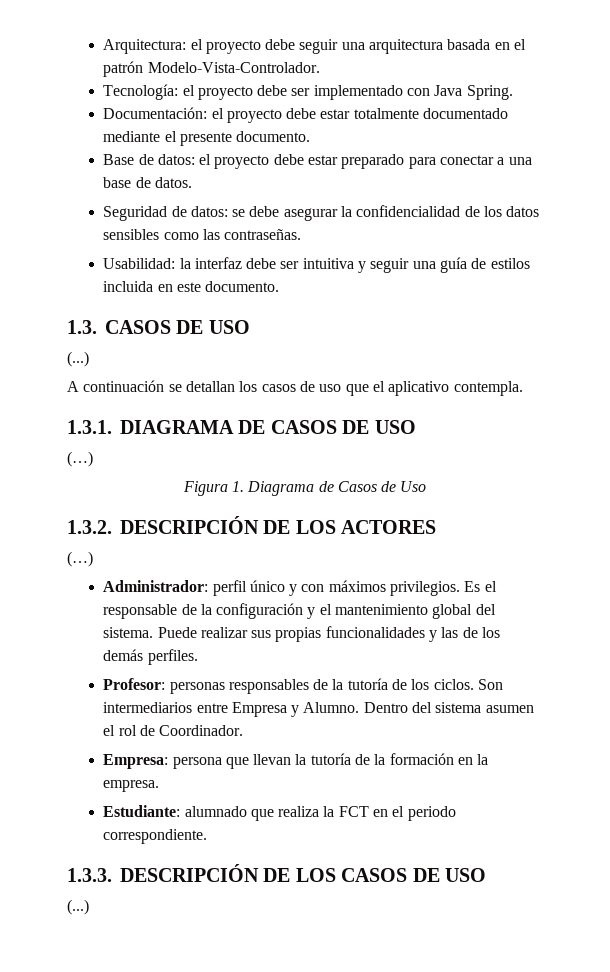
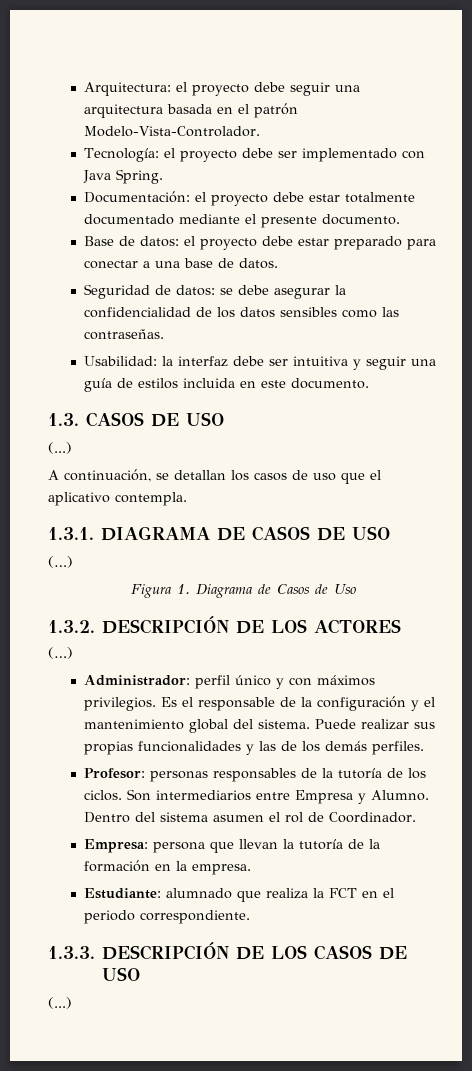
- A continuación se detallan los casos de uso que el aplicativo contempla.
+ A continuación, se detallan los casos de uso que el aplicativo contempla.

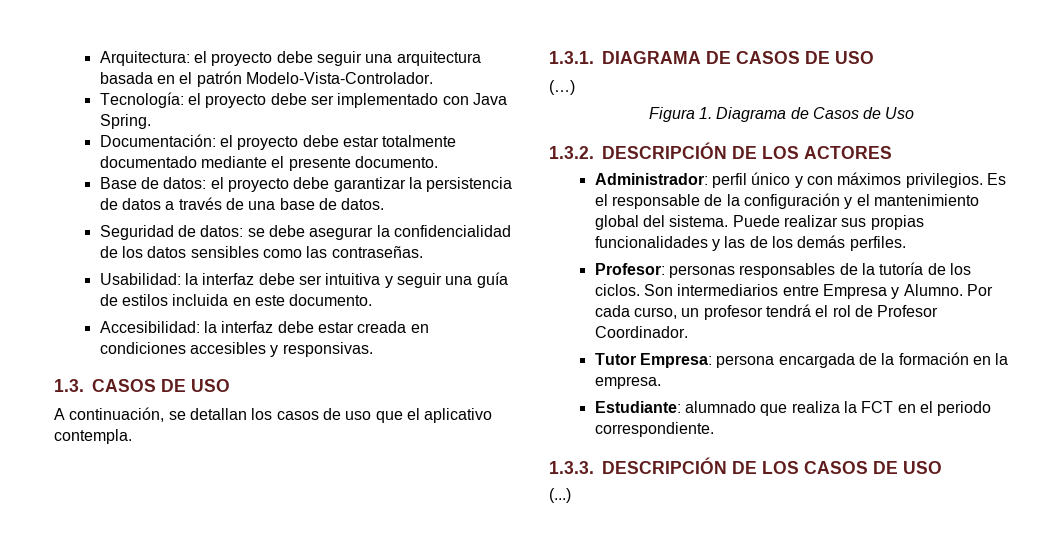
- Base de datos: el proyecto debe estar preparado para conectar a una base de datos.
+ Base de datos: el proyecto debe garantizar la persistencia de datos a través de una base de datos.
+ Accesibilidad: la interfaz debe estar creada en condiciones accesibles y responsivas.
  1.3. CASOS DE USO
- (...)
  1.3.2. DESCRIPCIÓN DE LOS ACTORES
- (…)
- Dentro del sistema asumen el rol de Coordinador.
+ Por cada curso, un profesor tendrá el rol de Profesor Coordinador.
- Empresa: persona que llevan la tutoría de la formación en la empresa.
+ Tutor Empresa: persona encargada de la formación en la empresa.

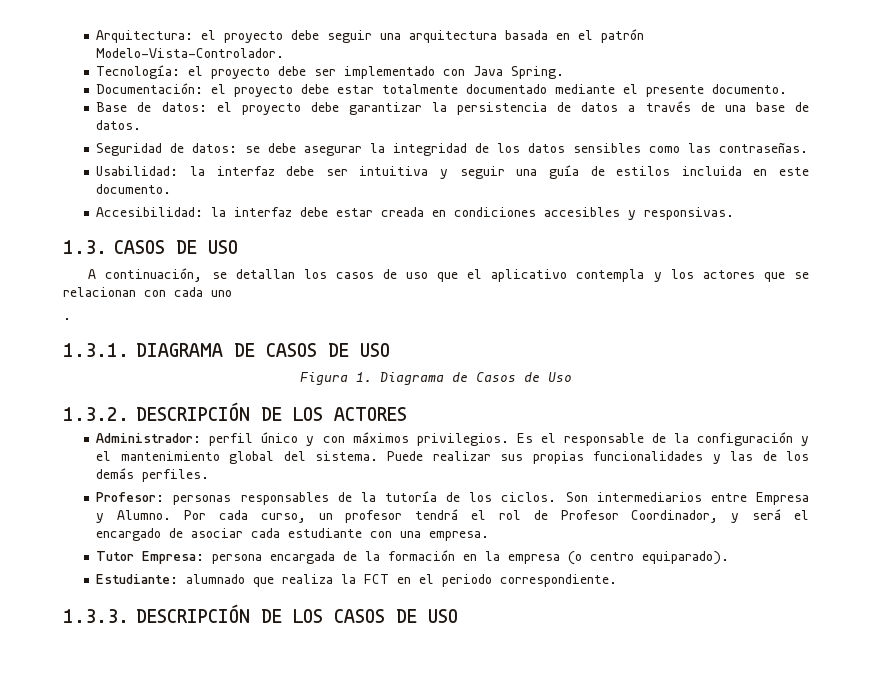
- Seguridad de datos: se debe asegurar la confidencialidad de los datos sensibles como las contraseñas.
+ Seguridad de datos: se debe asegurar la integridad de los datos sensibles como las contraseñas.
- A continuación, se detallan los casos de uso que el aplicativo contempla.
+ A continuación, se detallan los casos de uso que el aplicativo contempla y los actores que se relacionan con cada uno
+ .
  1.3.1. DIAGRAMA DE CASOS DE USO
- (…)
- Por cada curso, un profesor tendrá el rol de Profesor Coordinador.
+ Por cada curso, un profesor tendrá el rol de Profesor Coordinador, y será el encargado de asociar cada estudiante con una empresa.
- Tutor Empresa: persona encargada de la formación en la empresa.
+ Tutor Empresa: persona encargada de la formación en la empresa (o centro equiparado).
  1.3.3. DESCRIPCIÓN DE LOS CASOS DE USO
- (...)

